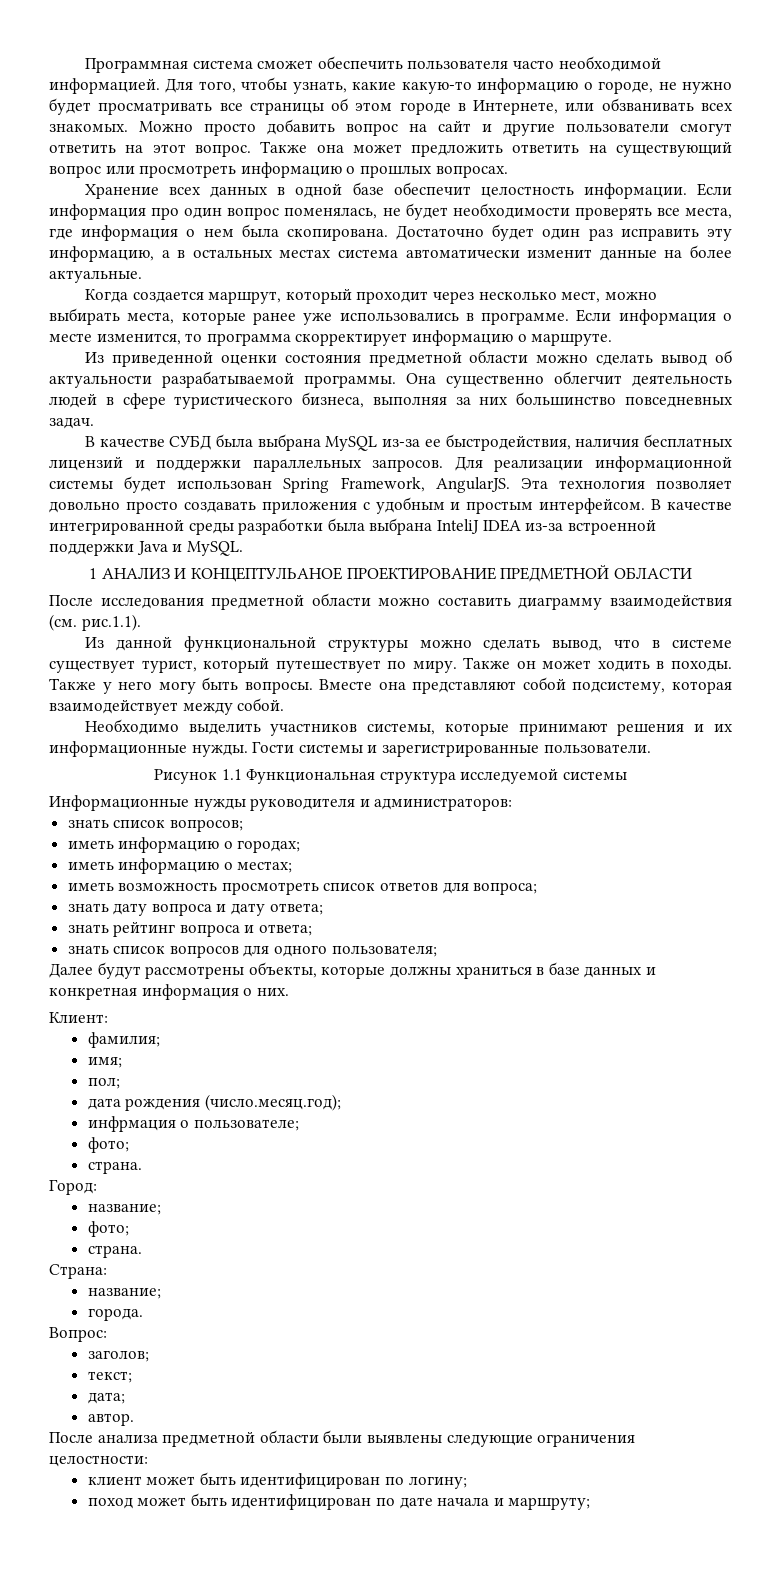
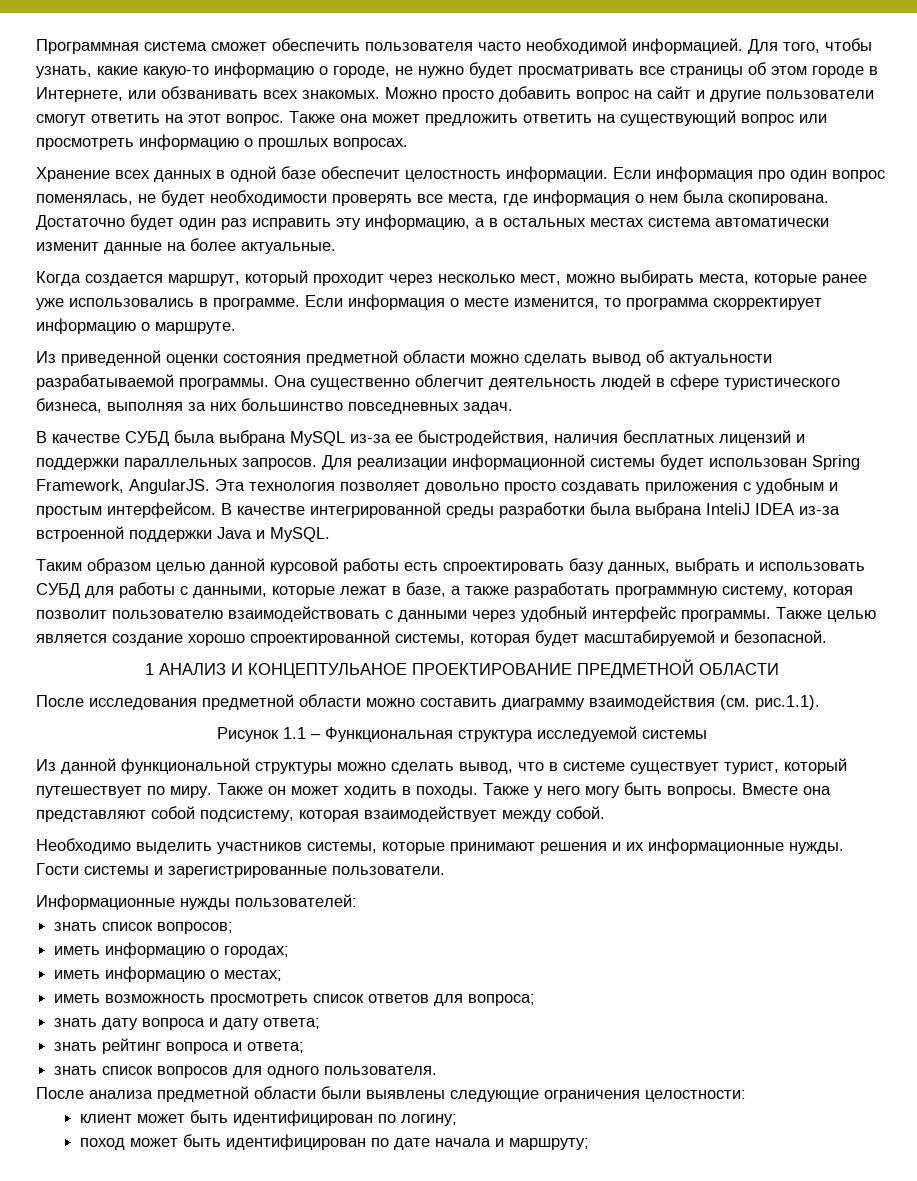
+ Таким образом целью данной курсовой работы есть спроектировать базу данных, выбрать и использовать СУБД для работы с данными, которые лежат в базе, а также разработать программную систему, которая позволит пользователю взаимодействовать с данными через удобный интерфейс программы. Также целью является создание хорошо спроектированной системы, которая будет масштабируемой и безопасной.
+ Рисунок 1.1 – Функциональная структура исследуемой системы
- Рисунок 1.1 Функциональная структура исследуемой системы
- Информационные нужды руководителя и администраторов:
+ Информационные нужды пользователей:
- знать список вопросов для одного пользователя;
- Далее будут рассмотрены объекты, которые должны храниться в базе данных и конкретная информация о них.
- Клиент:
- фамилия;
- имя;
- пол;
- дата рождения (число.месяц.год);
- инфрмация о пользователе;
- фото;
- страна.
- Город:
- название;
- фото;
- страна.
- Страна:
- название;
- города.
- Вопрос:
- заголов;
- текст;
- дата;
- автор.
+ знать список вопросов для одного пользователя.

